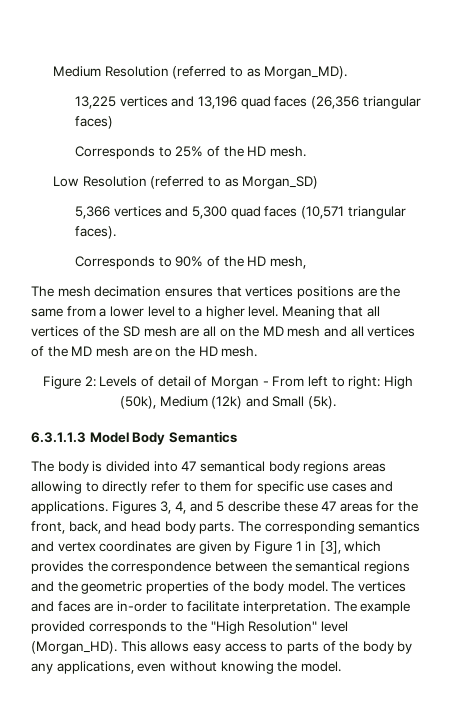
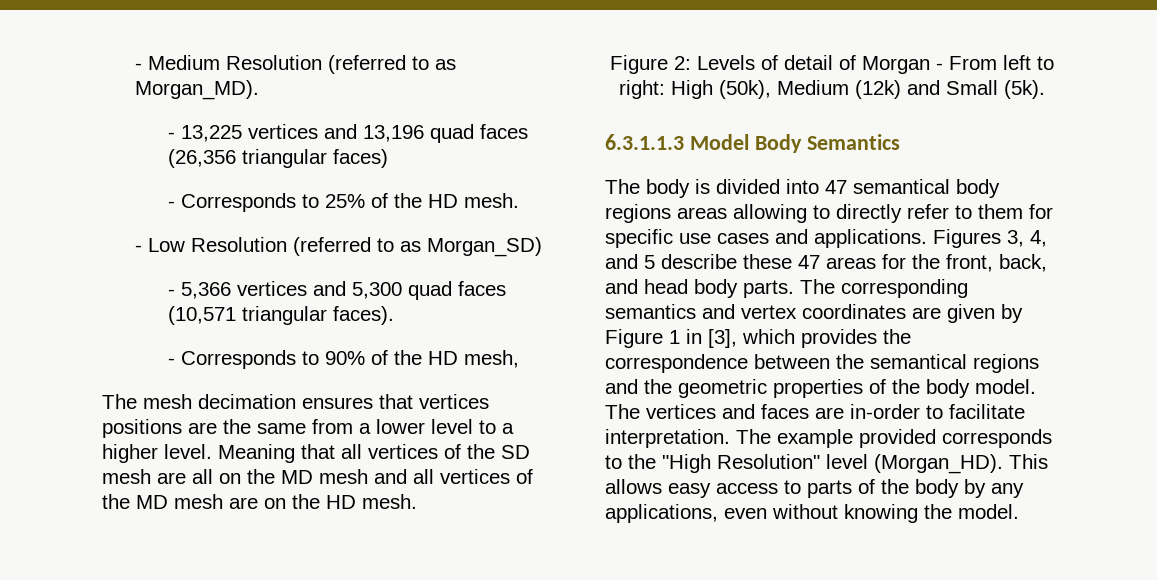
- Medium Resolution (referred to as Morgan_MD).
+ - Medium Resolution (referred to as Morgan_MD).
- 13,225 vertices and 13,196 quad faces (26,356 triangular faces)
+ - 13,225 vertices and 13,196 quad faces (26,356 triangular faces)
- Corresponds to 25% of the HD mesh.
+ - Corresponds to 25% of the HD mesh.
- Low Resolution (referred to as Morgan_SD)
+ - Low Resolution (referred to as Morgan_SD)
- 5,366 vertices and 5,300 quad faces (10,571 triangular faces).
+ - 5,366 vertices and 5,300 quad faces (10,571 triangular faces).
- Corresponds to 90% of the HD mesh,
+ - Corresponds to 90% of the HD mesh,

